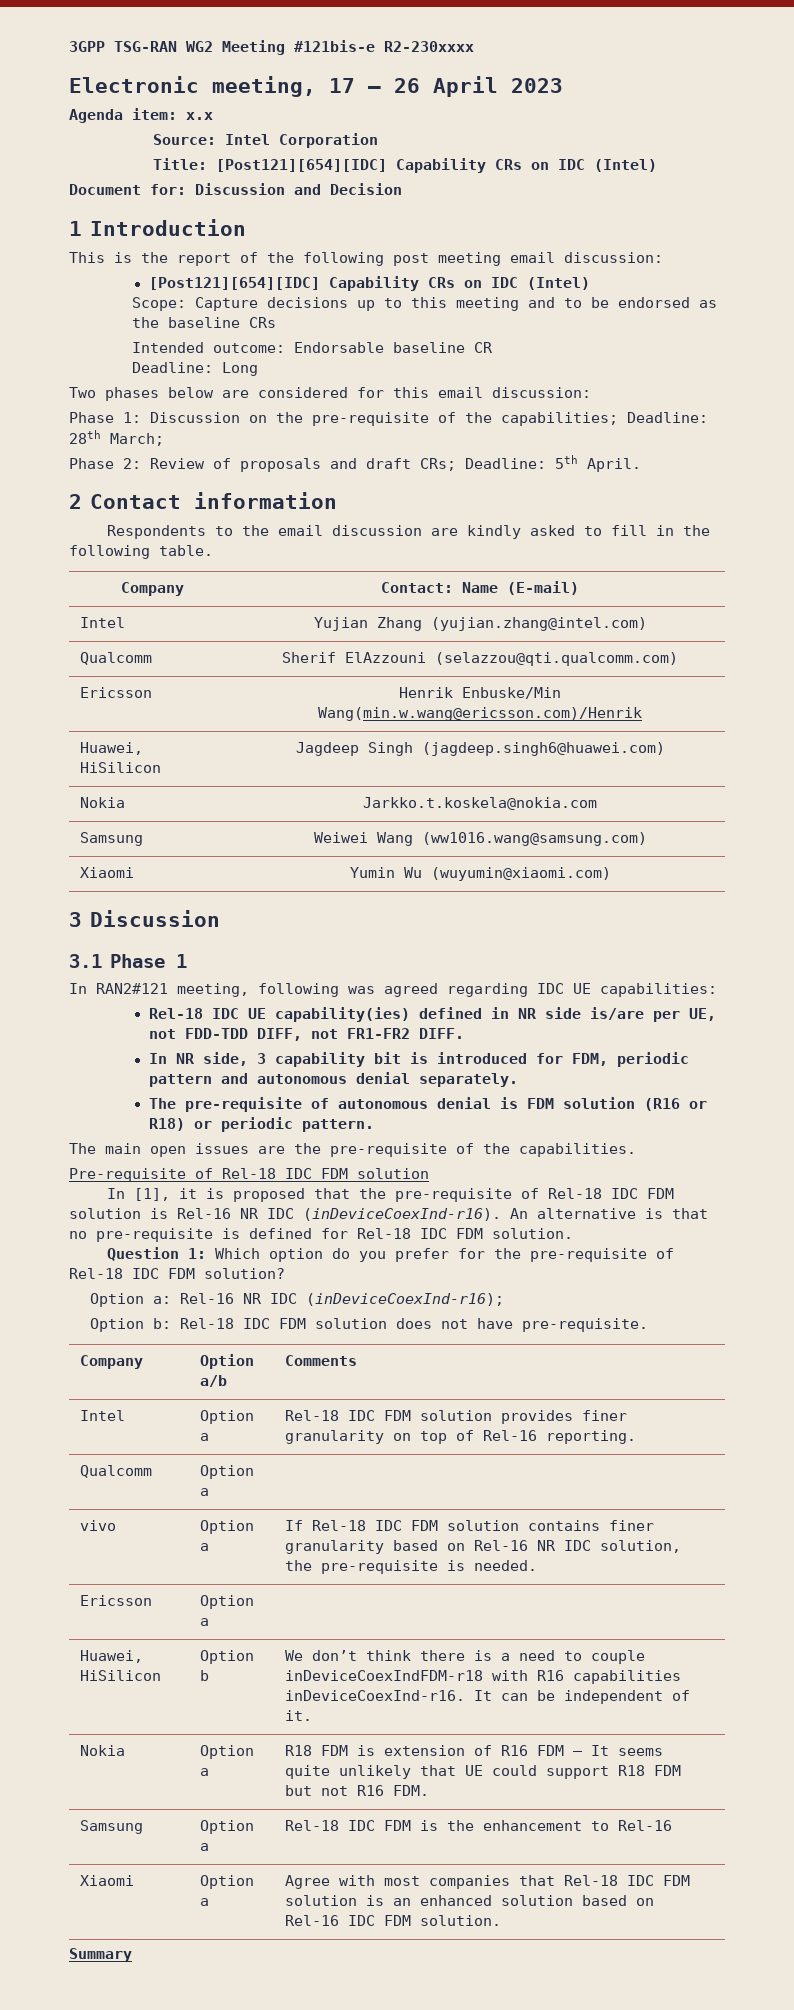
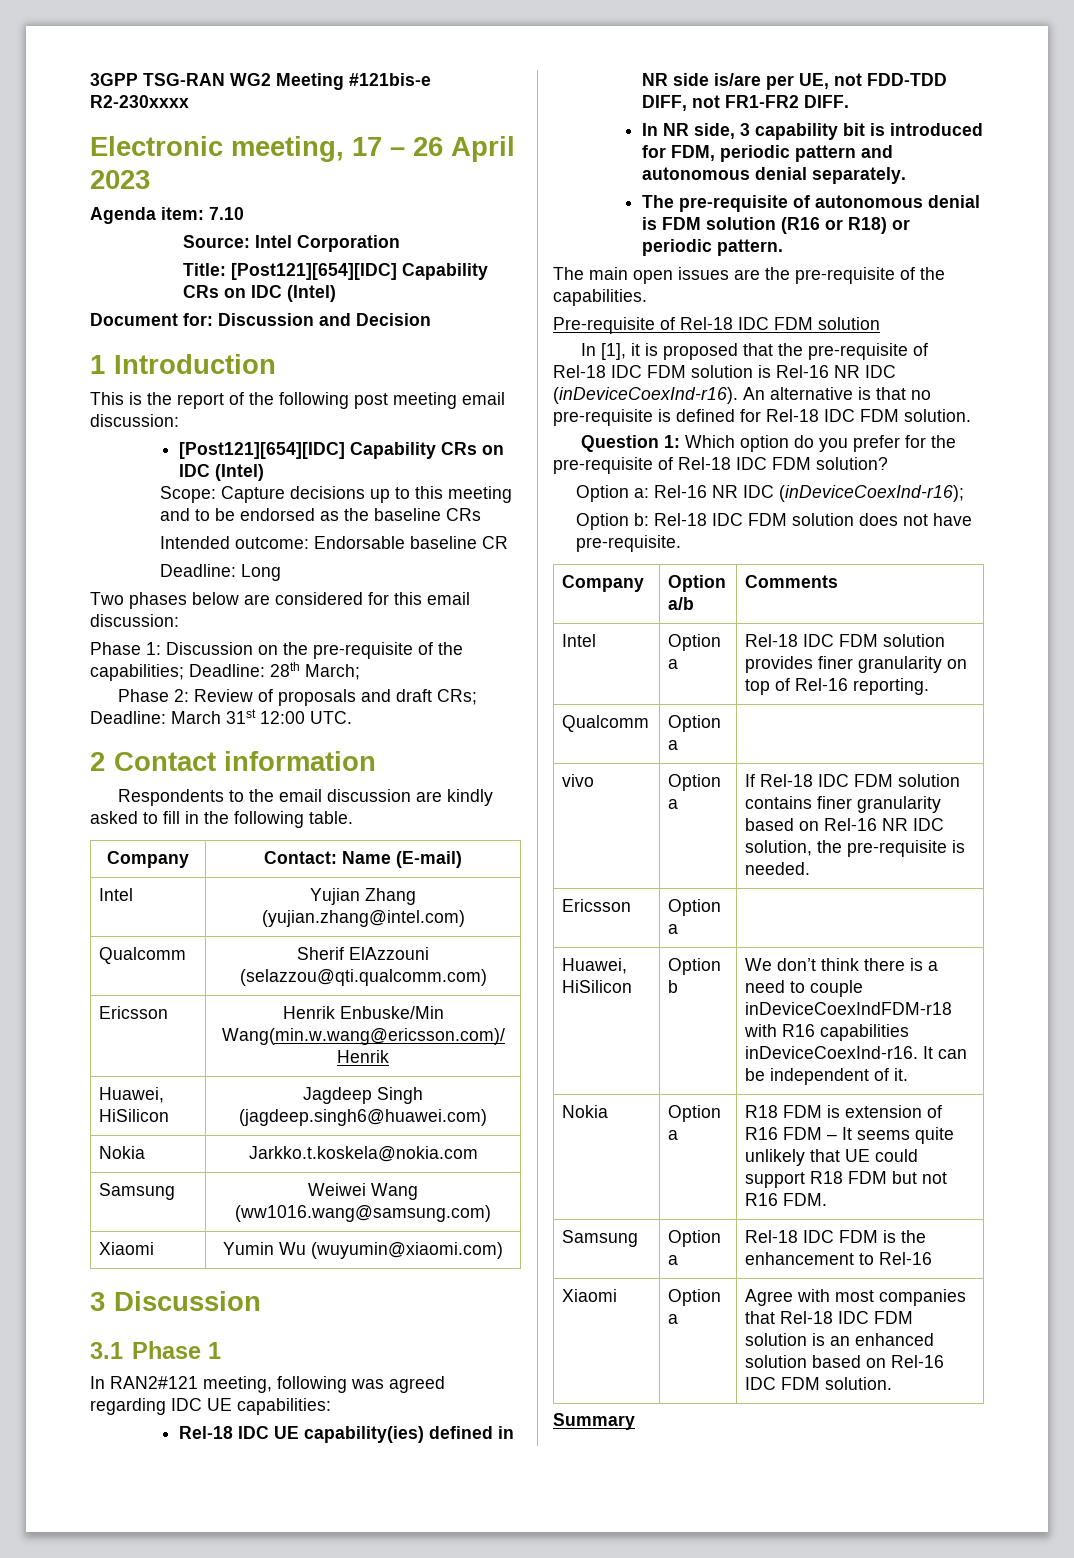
- Agenda item: x.x
+ Agenda item: 7.10
- Phase 2: Review of proposals and draft CRs; Deadline: 5th April.
+ Phase 2: Review of proposals and draft CRs; Deadline: March 31st 12:00 UTC.

